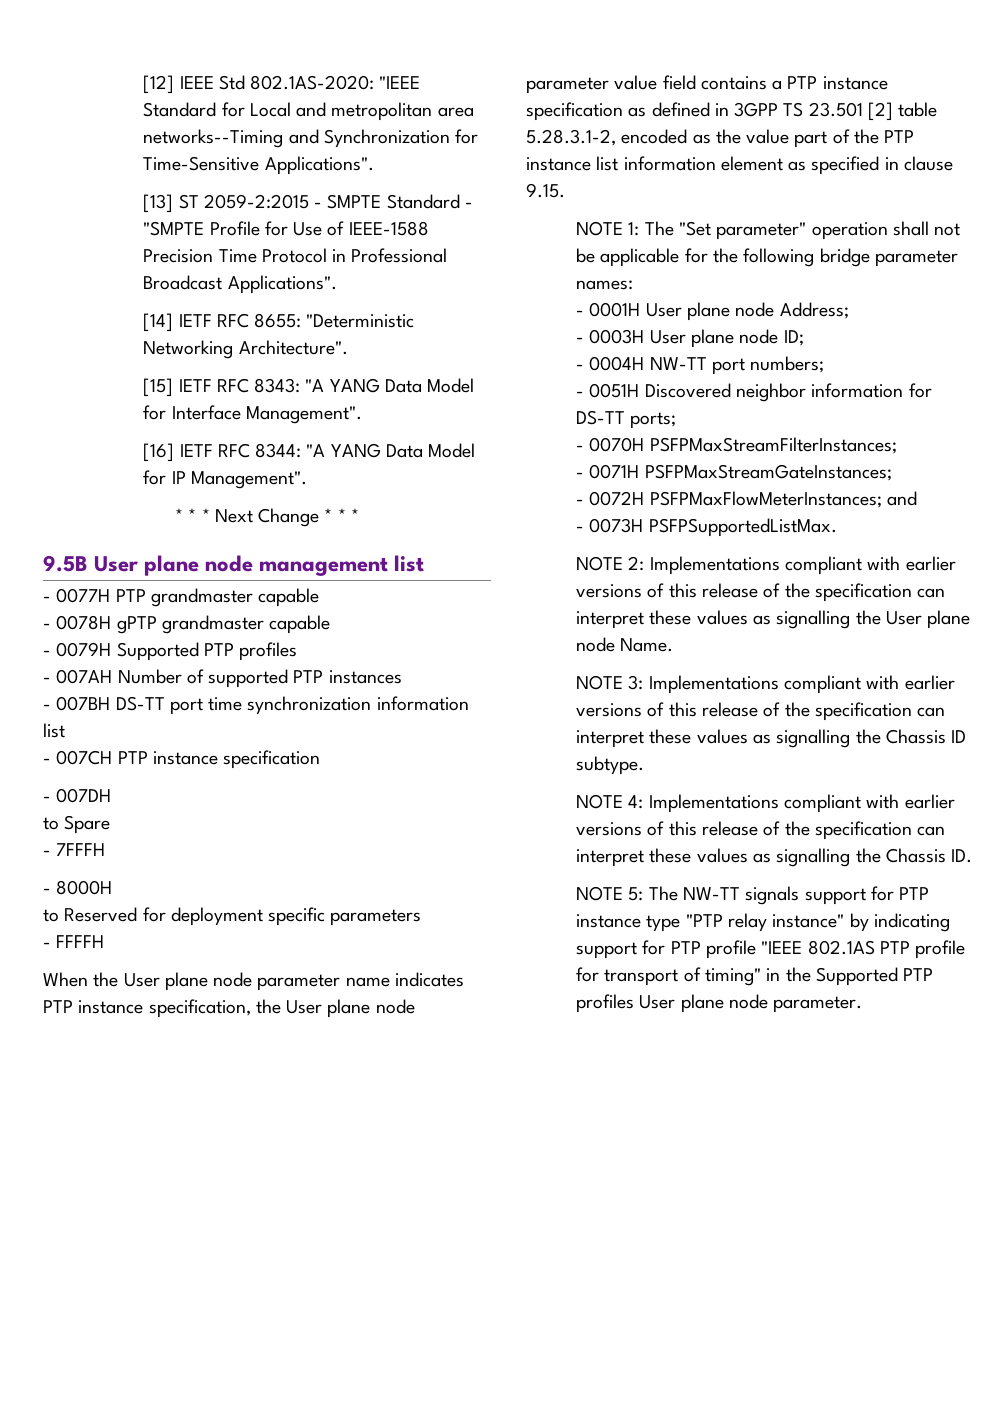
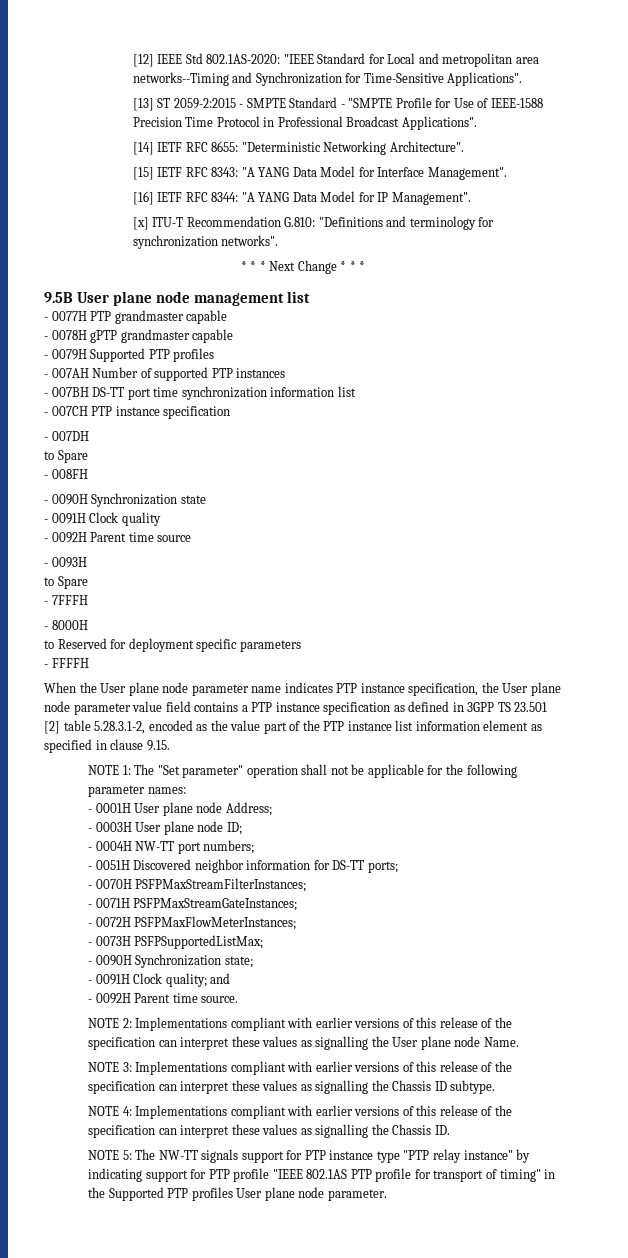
+ [x] ITU-T Recommendation G.810: "Definitions and terminology for synchronization networks".
+ - 008FH
+ - 0090H Synchronization state
+ - 0091H Clock quality
+ - 0092H Parent time source
+ - 0093H
+ to Spare
- NOTE 1: The "Set parameter" operation shall not be applicable for the following bridge parameter names:
+ NOTE 1: The "Set parameter" operation shall not be applicable for the following parameter names:
- - 0072H PSFPMaxFlowMeterInstances; and
- - 0073H PSFPSupportedListMax.
+ - 0072H PSFPMaxFlowMeterInstances;
+ - 0073H PSFPSupportedListMax;
+ - 0090H Synchronization state;
+ - 0091H Clock quality; and
+ - 0092H Parent time source.

